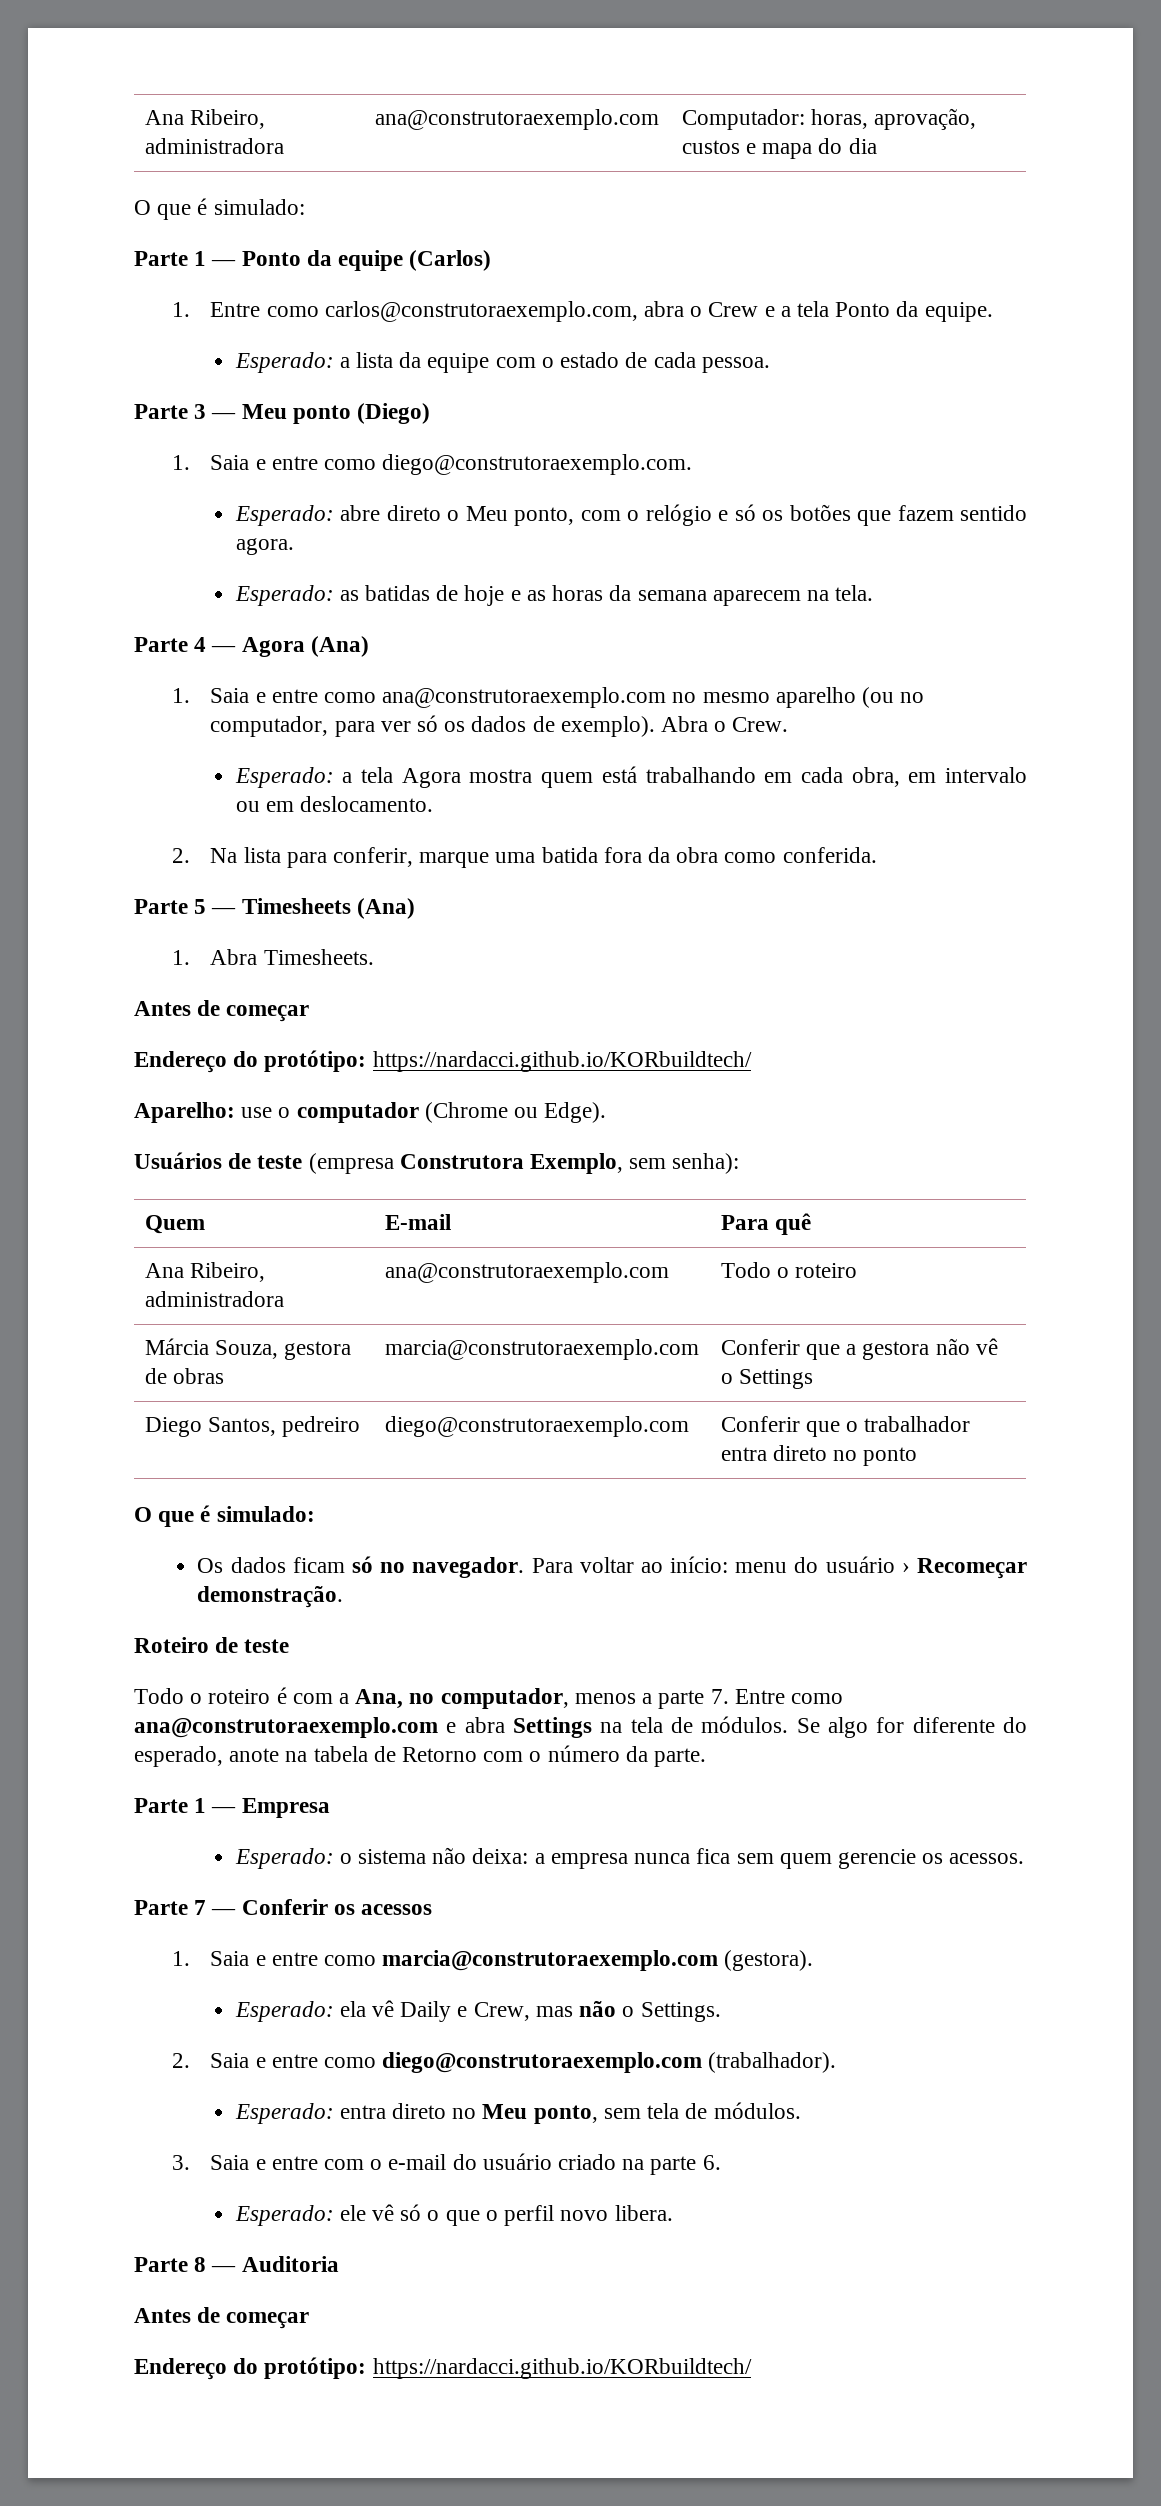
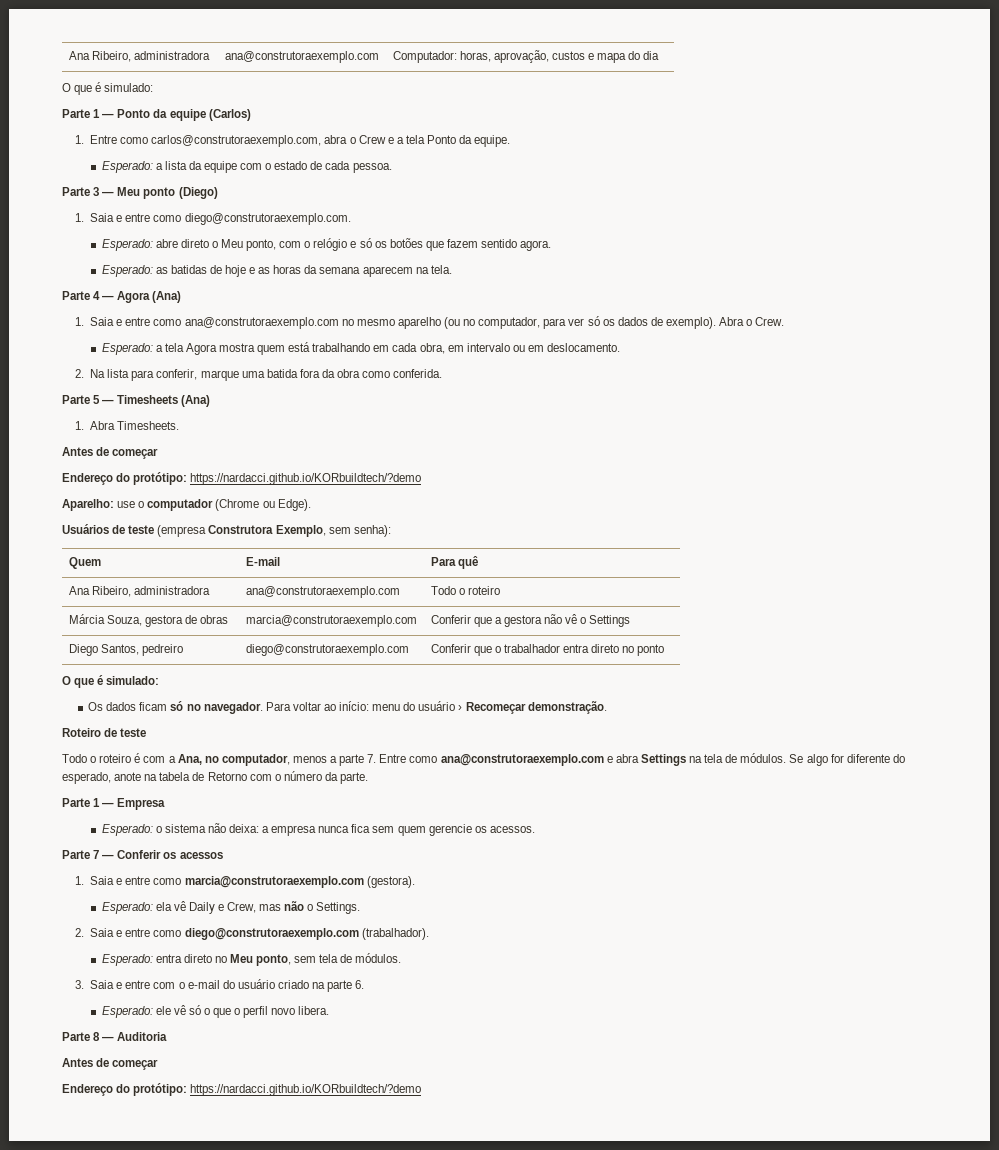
  1. Abra Timesheets.
  Antes de começar
- Endereço do protótipo: https://nardacci.github.io/KORbuildtech/
+ Endereço do protótipo: https://nardacci.github.io/KORbuildtech/?demo
  Parte 8 — Auditoria
  Antes de começar
- Endereço do protótipo: https://nardacci.github.io/KORbuildtech/
+ Endereço do protótipo: https://nardacci.github.io/KORbuildtech/?demo

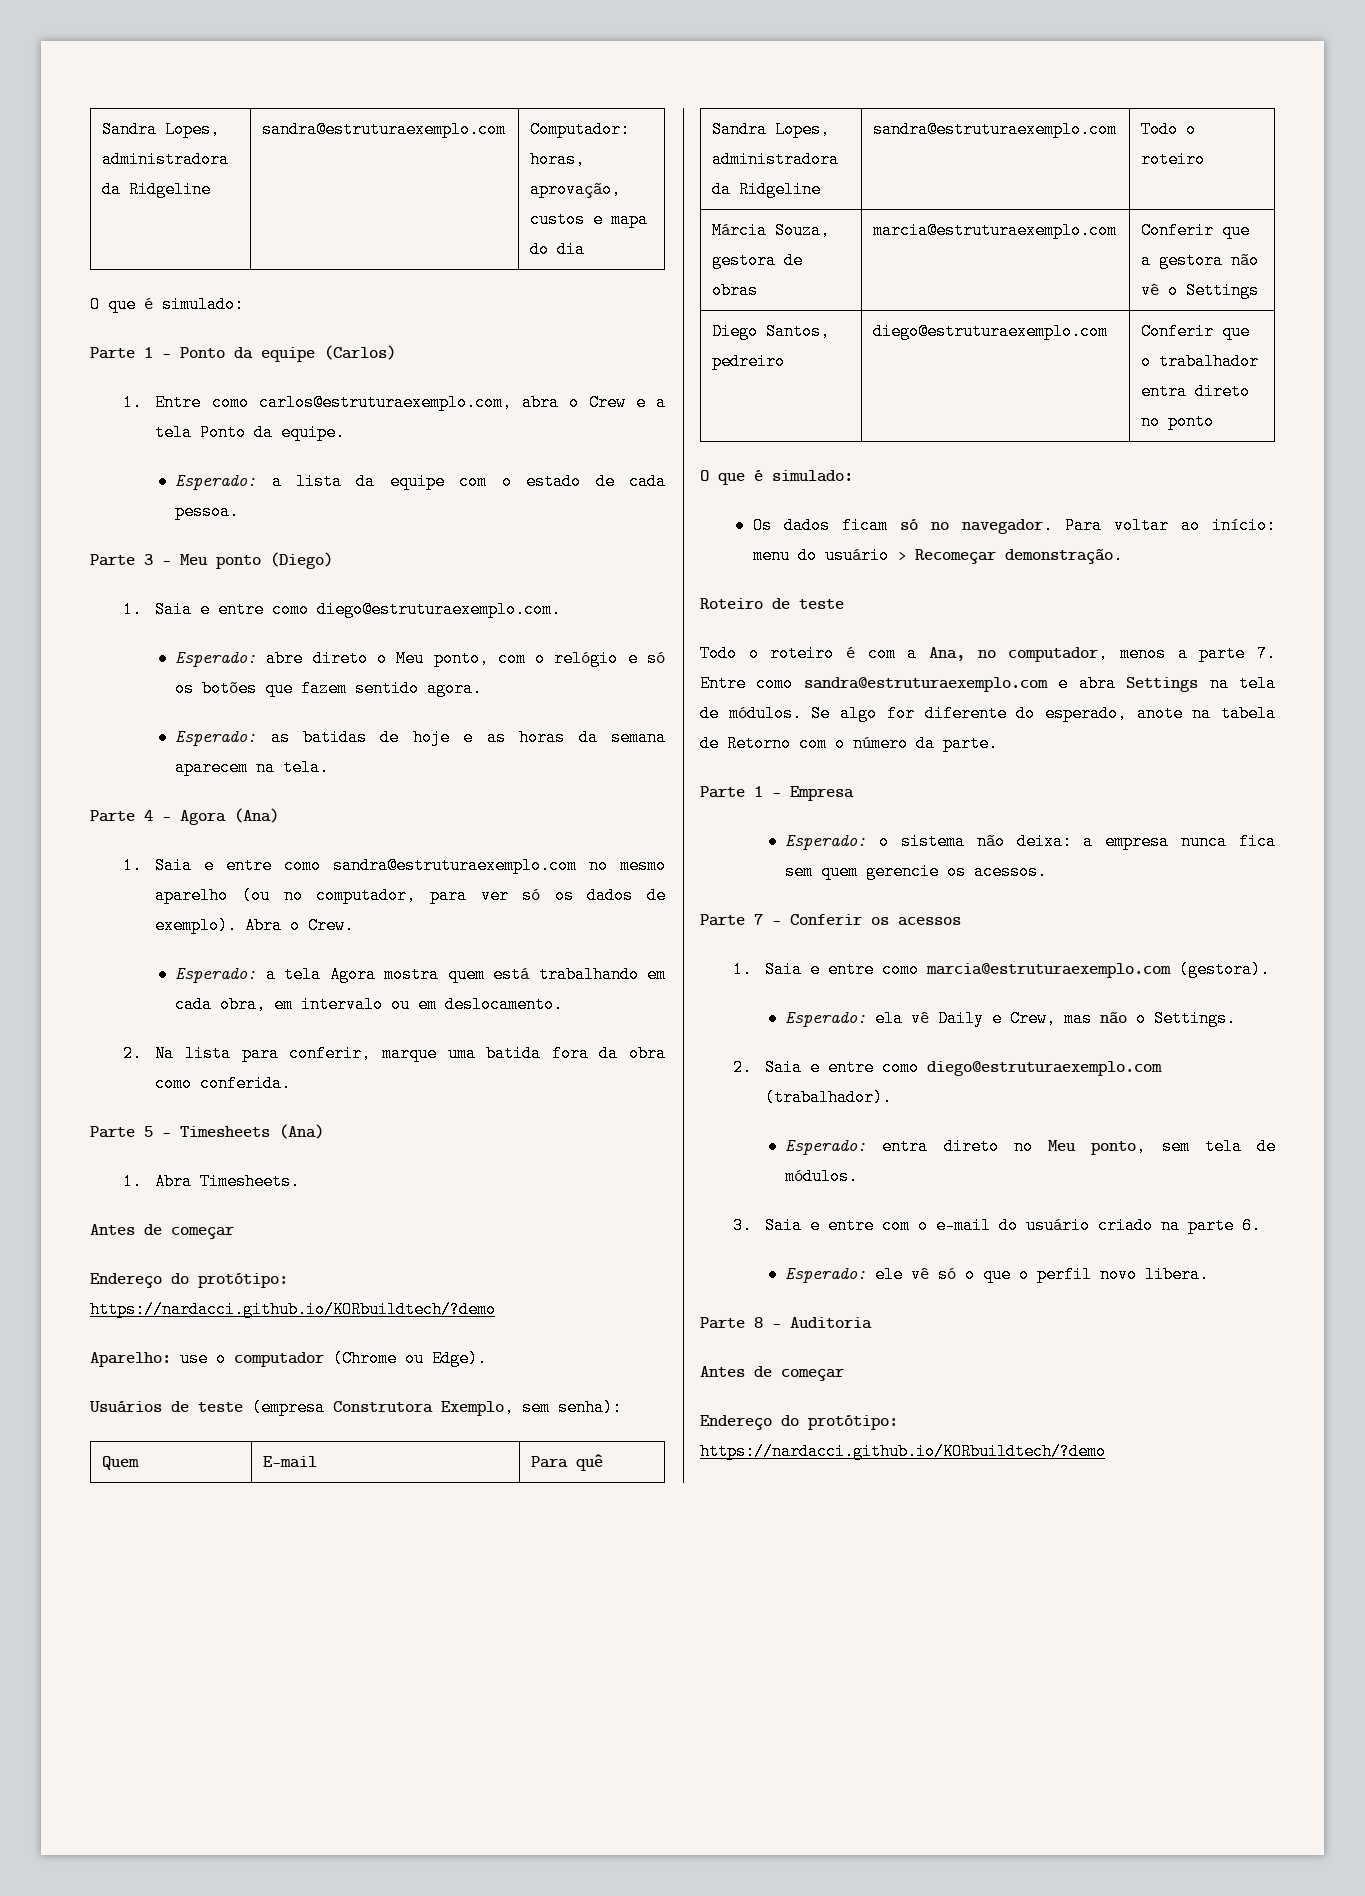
- Ana Ribeiro, administradora | ana@construtoraexemplo.com | Computador: horas, aprovação, custos e mapa do dia
+ Sandra Lopes, administradora da Ridgeline | sandra@estruturaexemplo.com | Computador: horas, aprovação, custos e mapa do dia
- 1. Entre como carlos@construtoraexemplo.com, abra o Crew e a tela Ponto da equipe.
+ 1. Entre como carlos@estruturaexemplo.com, abra o Crew e a tela Ponto da equipe.
- 1. Saia e entre como diego@construtoraexemplo.com.
+ 1. Saia e entre como diego@estruturaexemplo.com.
- 1. Saia e entre como ana@construtoraexemplo.com no mesmo aparelho (ou no computador, para ver só os dados de exemplo).
+ 1. Saia e entre como sandra@estruturaexemplo.com no mesmo aparelho (ou no computador, para ver só os dados de exemplo).
- Ana Ribeiro, administradora | ana@construtoraexemplo.com | Todo o roteiro
+ Sandra Lopes, administradora da Ridgeline | sandra@estruturaexemplo.com | Todo o roteiro
- Márcia Souza, gestora de obras | marcia@construtoraexemplo.com | Conferir que a gestora não vê o Settings
+ Márcia Souza, gestora de obras | marcia@estruturaexemplo.com | Conferir que a gestora não vê o Settings
- Diego Santos, pedreiro | diego@construtoraexemplo.com | Conferir que o trabalhador entra direto no ponto
+ Diego Santos, pedreiro | diego@estruturaexemplo.com | Conferir que o trabalhador entra direto no ponto
- Todo o roteiro é com a Ana, no computador, menos a parte 7. Entre como ana@construtoraexemplo.com e abra Settings na tela de módulos.
+ Todo o roteiro é com a Ana, no computador, menos a parte 7. Entre como sandra@estruturaexemplo.com e abra Settings na tela de módulos.
- 1. Saia e entre como marcia@construtoraexemplo.com (gestora).
+ 1. Saia e entre como marcia@estruturaexemplo.com (gestora).
- 2. Saia e entre como diego@construtoraexemplo.com (trabalhador).
+ 2. Saia e entre como diego@estruturaexemplo.com (trabalhador).

